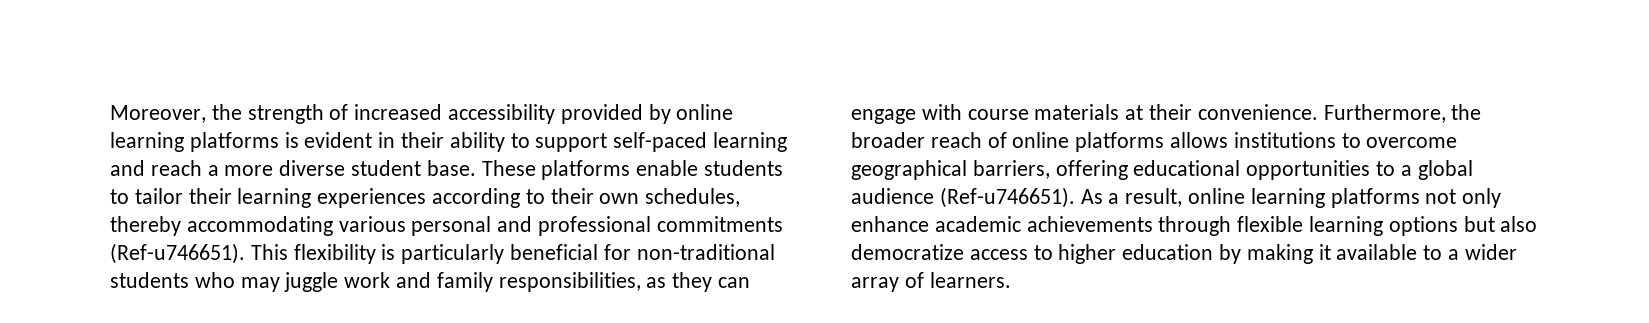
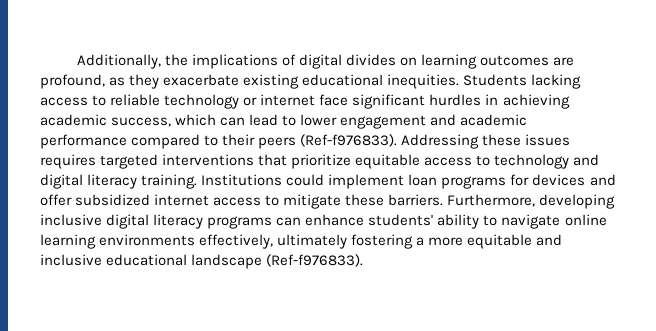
- Moreover, the strength of increased accessibility provided by online learning platforms is evident in their ability to support self-paced learning and reach a more diverse student base. These platforms enable students to tailor their learning experiences according to their own schedules, thereby accommodating various personal and professional commitments (Ref-u746651). This flexibility is particularly beneficial for non-traditional students who may juggle work and family responsibilities, as they can engage with course materials at their convenience. Furthermore, the broader reach of online platforms allows institutions to overcome geographical barriers, offering educational opportunities to a global audience (Ref-u746651). As a result, online learning platforms not only enhance academic achievements through flexible learning options but also democratize access to higher education by making it available to a wider array of learners.
+ Additionally, the implications of digital divides on learning outcomes are profound, as they exacerbate existing educational inequities. Students lacking access to reliable technology or internet face significant hurdles in achieving academic success, which can lead to lower engagement and academic performance compared to their peers (Ref-f976833). Addressing these issues requires targeted interventions that prioritize equitable access to technology and digital literacy training. Institutions could implement loan programs for devices and offer subsidized internet access to mitigate these barriers. Furthermore, developing inclusive digital literacy programs can enhance students' ability to navigate online learning environments effectively, ultimately fostering a more equitable and inclusive educational landscape (Ref-f976833).

